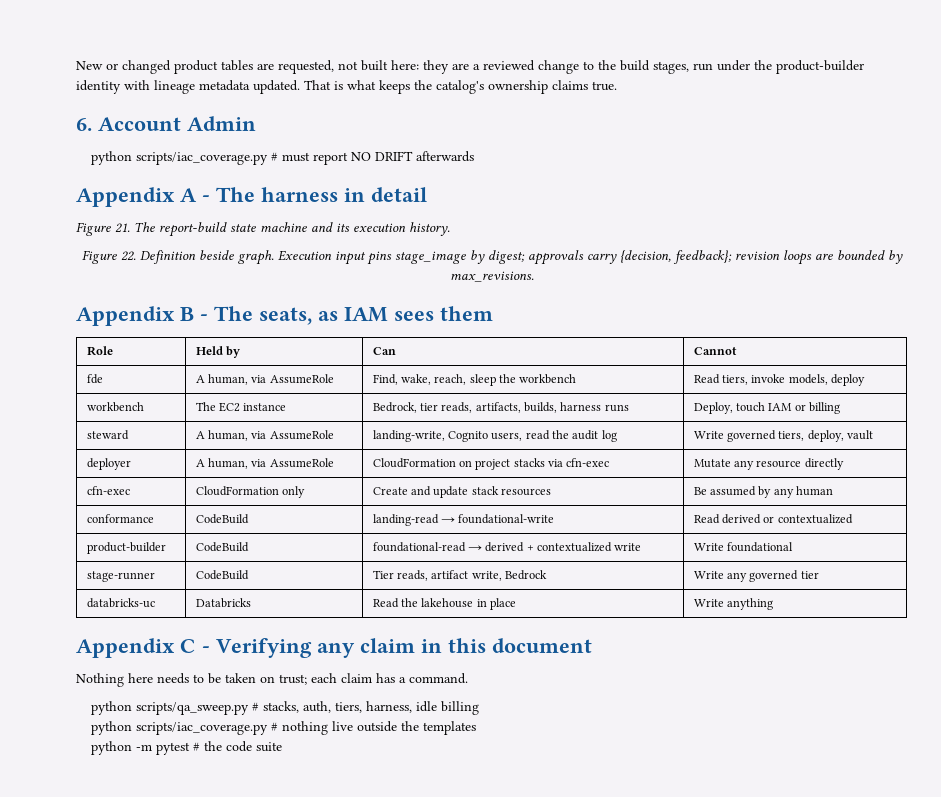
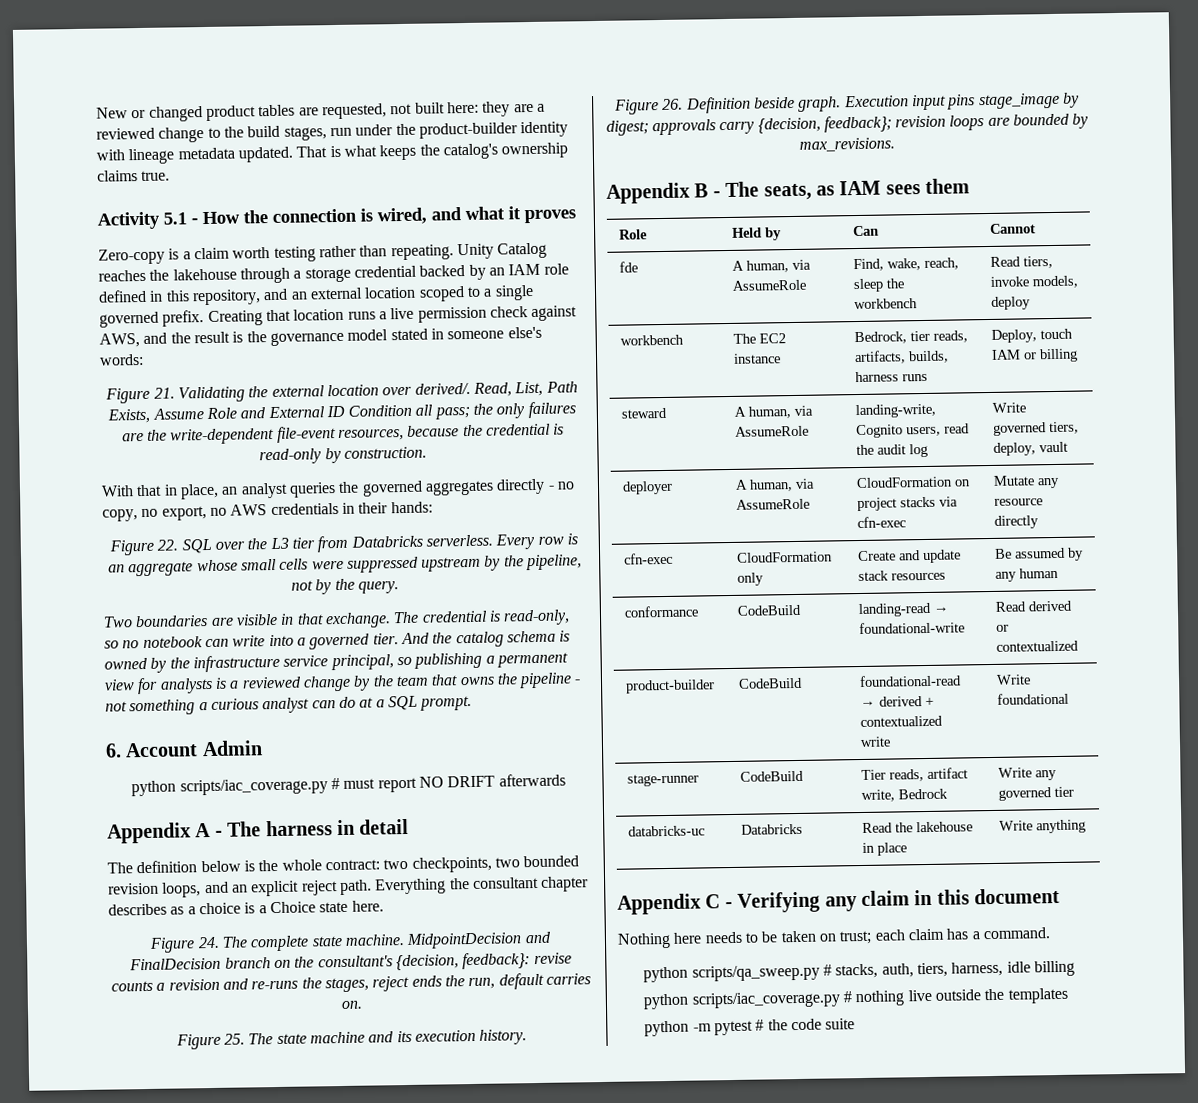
+ Activity 5.1 - How the connection is wired, and what it proves
+ Zero-copy is a claim worth testing rather than repeating. Unity Catalog reaches the lakehouse through a storage credential backed by an IAM role defined in this repository, and an external location scoped to a single governed prefix. Creating that location runs a live permission check against AWS, and the result is the governance model stated in someone else's words:
+ Figure 21. Validating the external location over derived/. Read, List, Path Exists, Assume Role and External ID Condition all pass; the only failures are the write-dependent file-event resources, because the credential is read-only by construction.
+ With that in place, an analyst queries the governed aggregates directly - no copy, no export, no AWS credentials in their hands:
+ Figure 22. SQL over the L3 tier from Databricks serverless. Every row is an aggregate whose small cells were suppressed upstream by the pipeline, not by the query.
+ Two boundaries are visible in that exchange. The credential is read-only, so no notebook can write into a governed tier. And the catalog schema is owned by the infrastructure service principal, so publishing a permanent view for analysts is a reviewed change by the team that owns the pipeline - not something a curious analyst can do at a SQL prompt.
- Figure 21. The report-build state machine and its execution history.
+ The definition below is the whole contract: two checkpoints, two bounded revision loops, and an explicit reject path. Everything the consultant chapter describes as a choice is a Choice state here.
+ Figure 24. The complete state machine. MidpointDecision and FinalDecision branch on the consultant's {decision, feedback}: revise counts a revision and re-runs the stages, reject ends the run, default carries on.
+ Figure 25. The state machine and its execution history.
- Figure 22. Definition beside graph.
+ Figure 26. Definition beside graph.

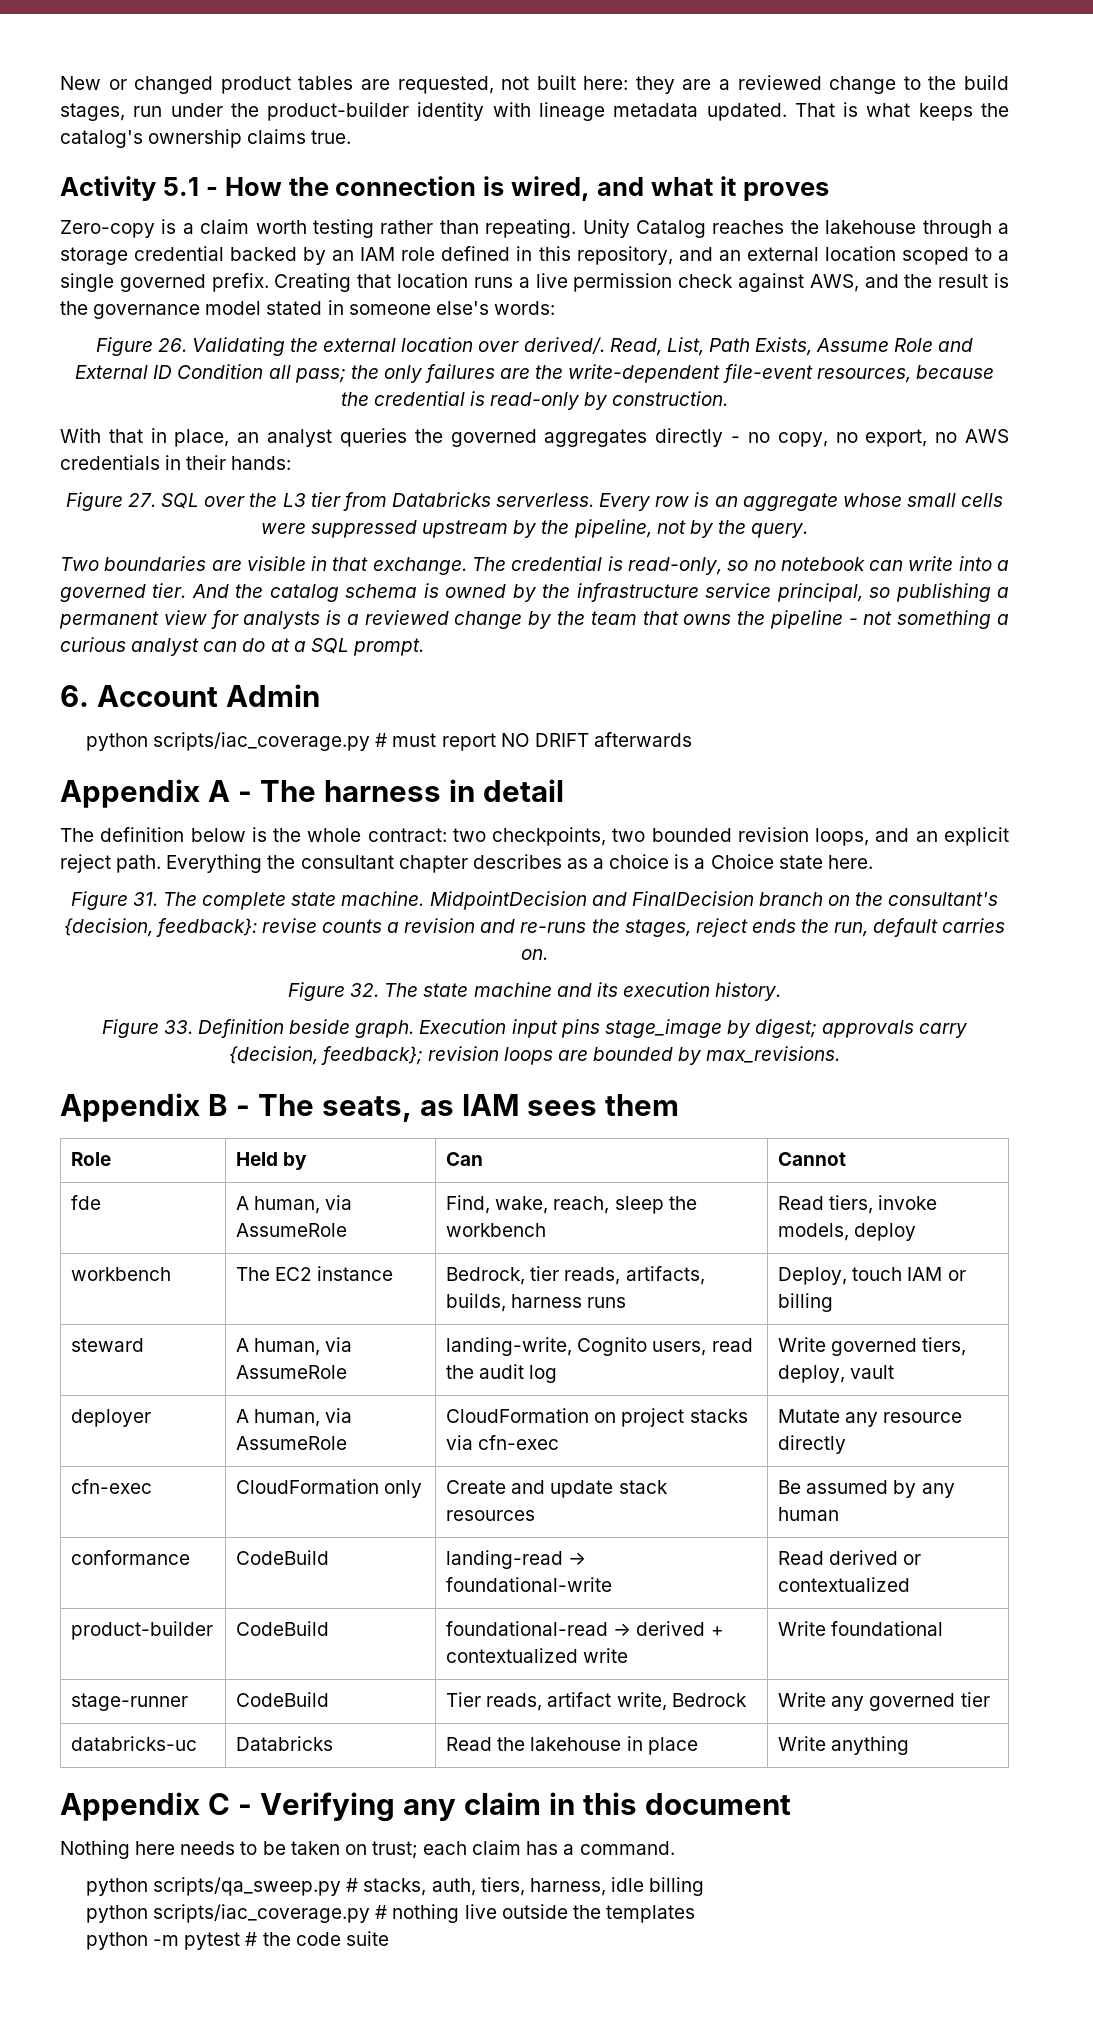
- Figure 21. Validating the external location over derived/.
+ Figure 26. Validating the external location over derived/.
- Figure 22. SQL over the L3 tier from Databricks serverless.
+ Figure 27. SQL over the L3 tier from Databricks serverless.
- Figure 24. The complete state machine.
+ Figure 31. The complete state machine.
- Figure 25. The state machine and its execution history.
+ Figure 32. The state machine and its execution history.
- Figure 26. Definition beside graph.
+ Figure 33. Definition beside graph.

